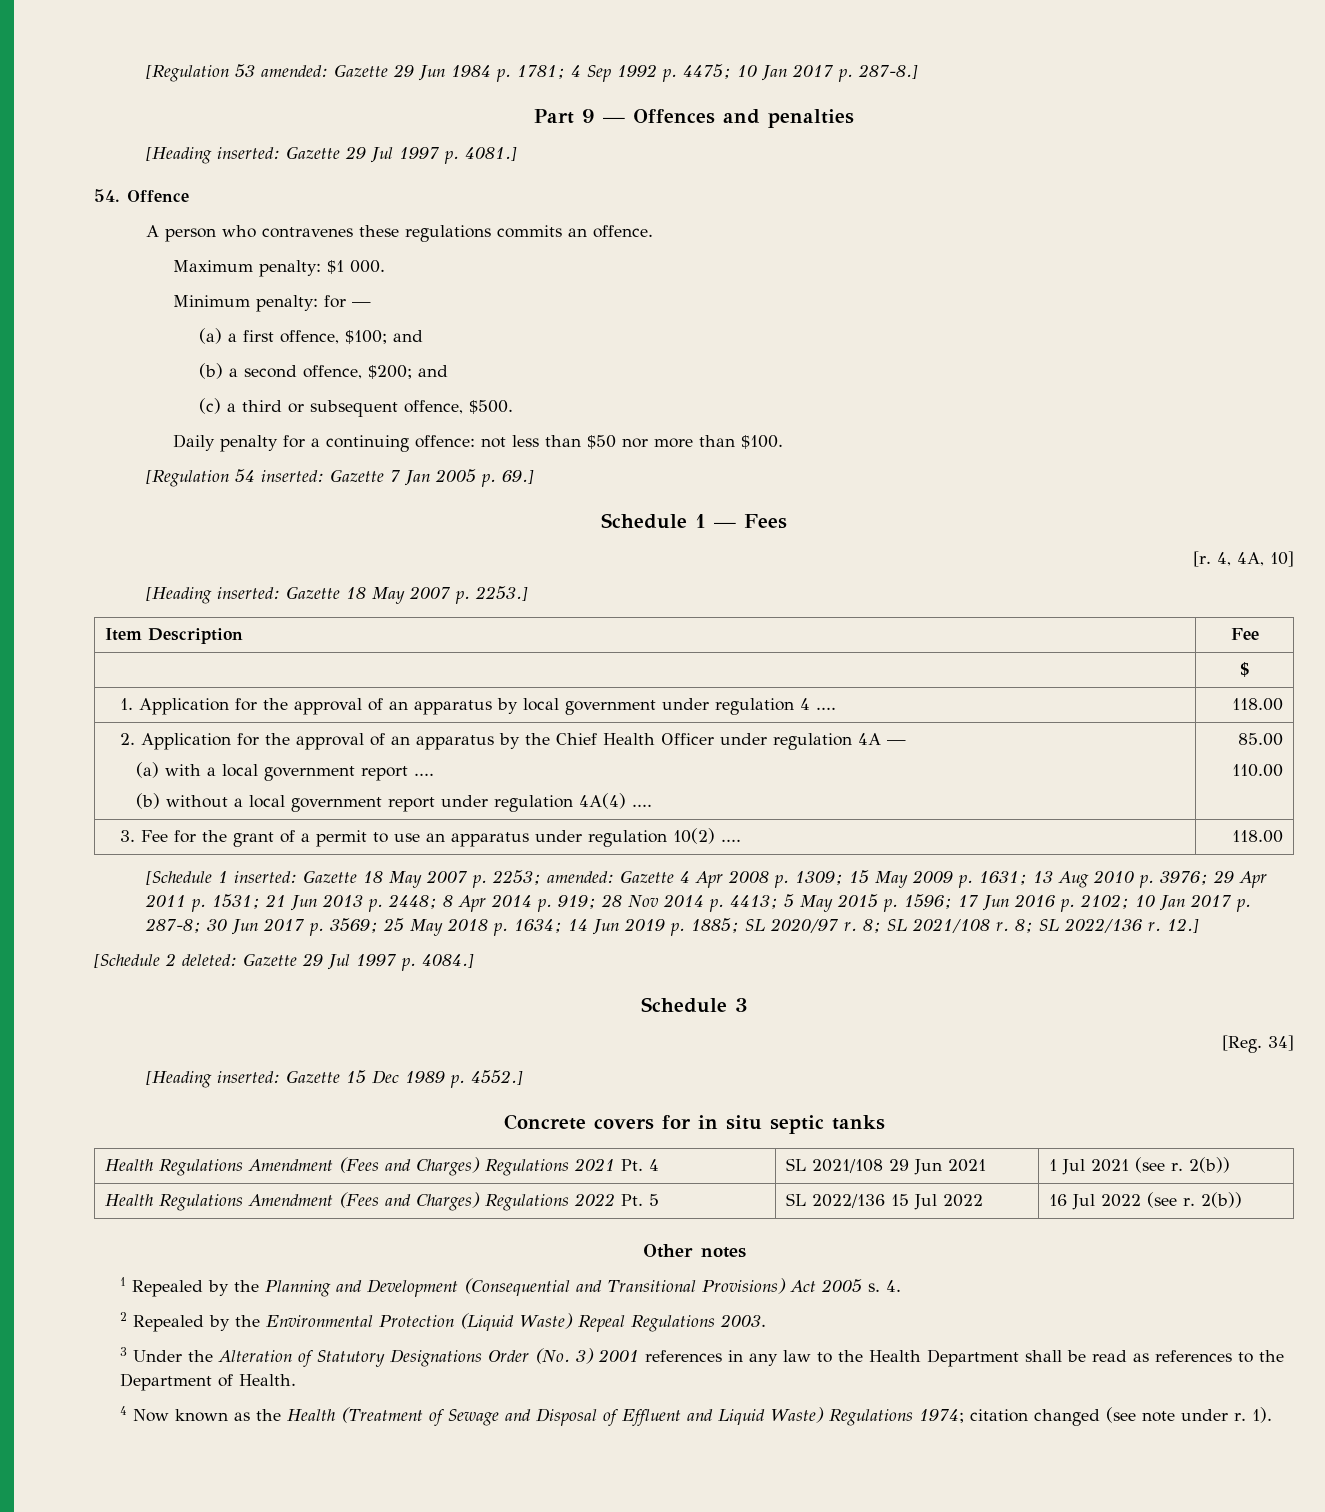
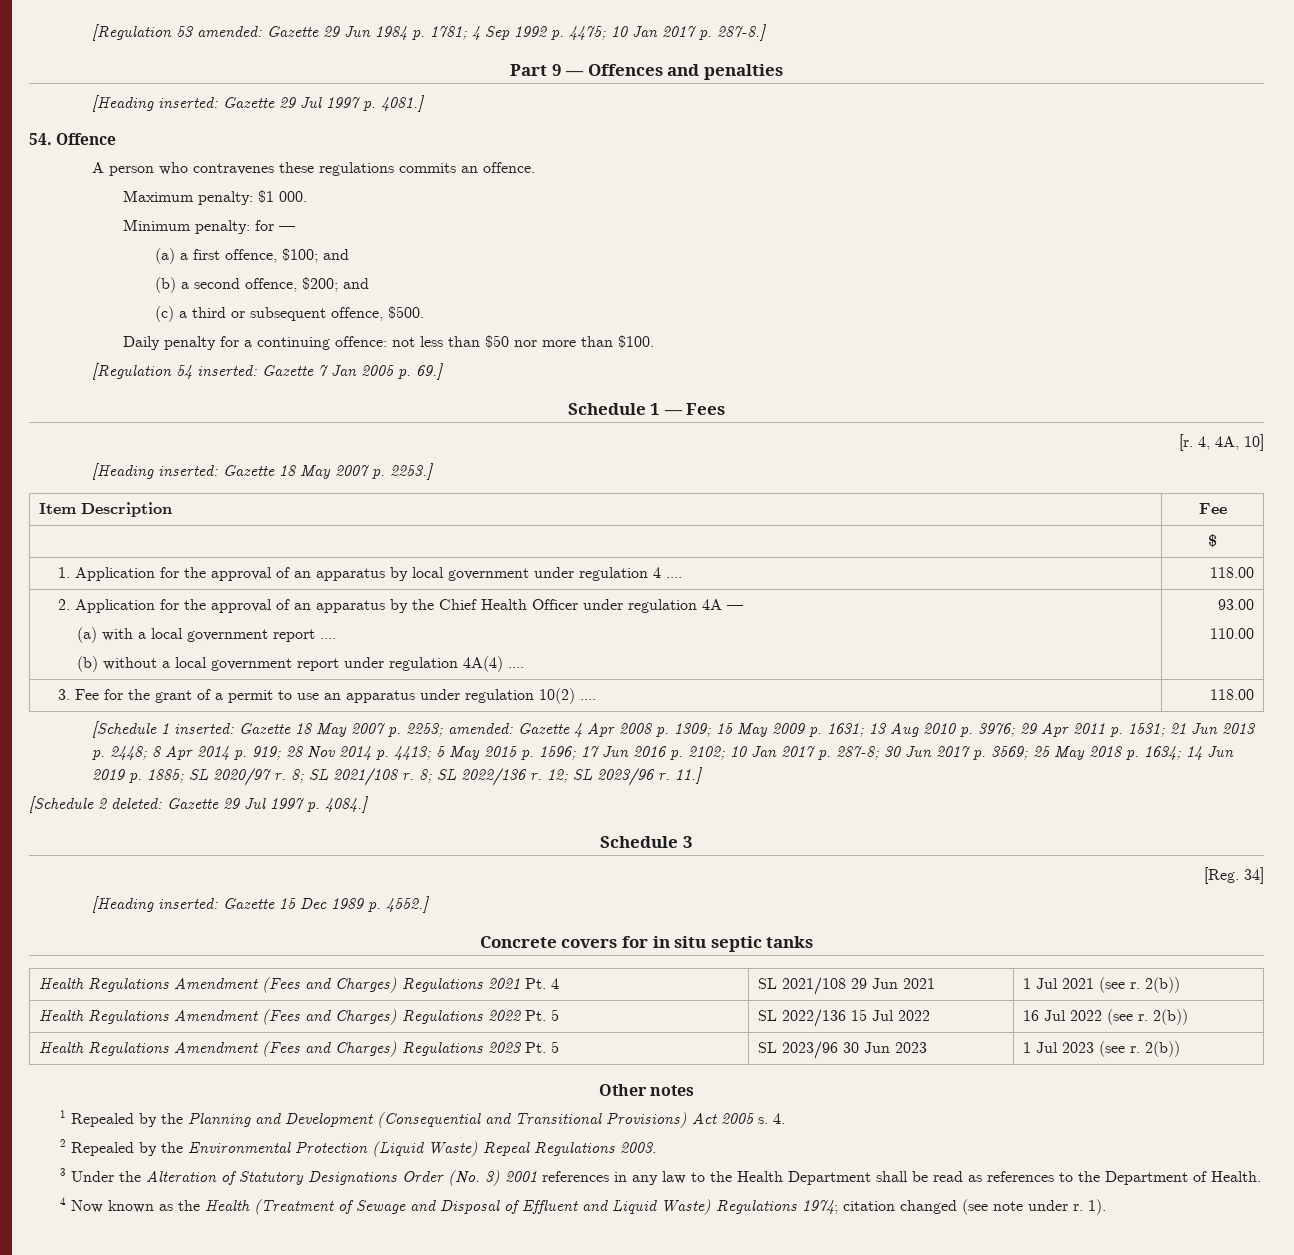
  2. Application for the approval of an apparatus by the Chief Health Officer under regulation 4A —
  (a) with a local government report ....
- (b) without a local government report under regulation 4A(4) .... | 85.00
+ (b) without a local government report under regulation 4A(4) .... | 93.00
- 12.]
+ 12; SL 2023/96 r. 11.]
+ Health Regulations Amendment (Fees and Charges) Regulations 2023 Pt. 5 | SL 2023/96 30 Jun 2023 | 1 Jul 2023 (see r. 2(b))

